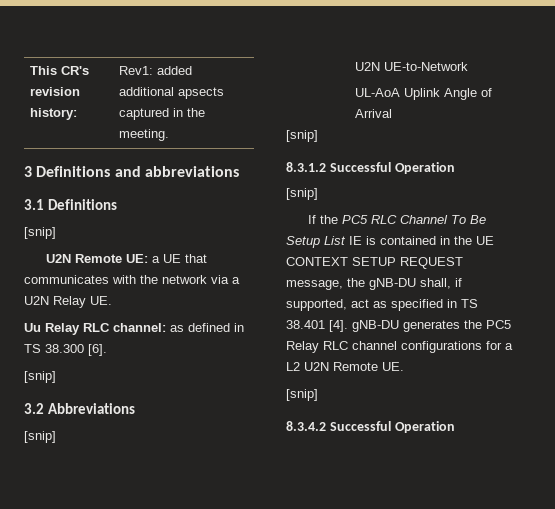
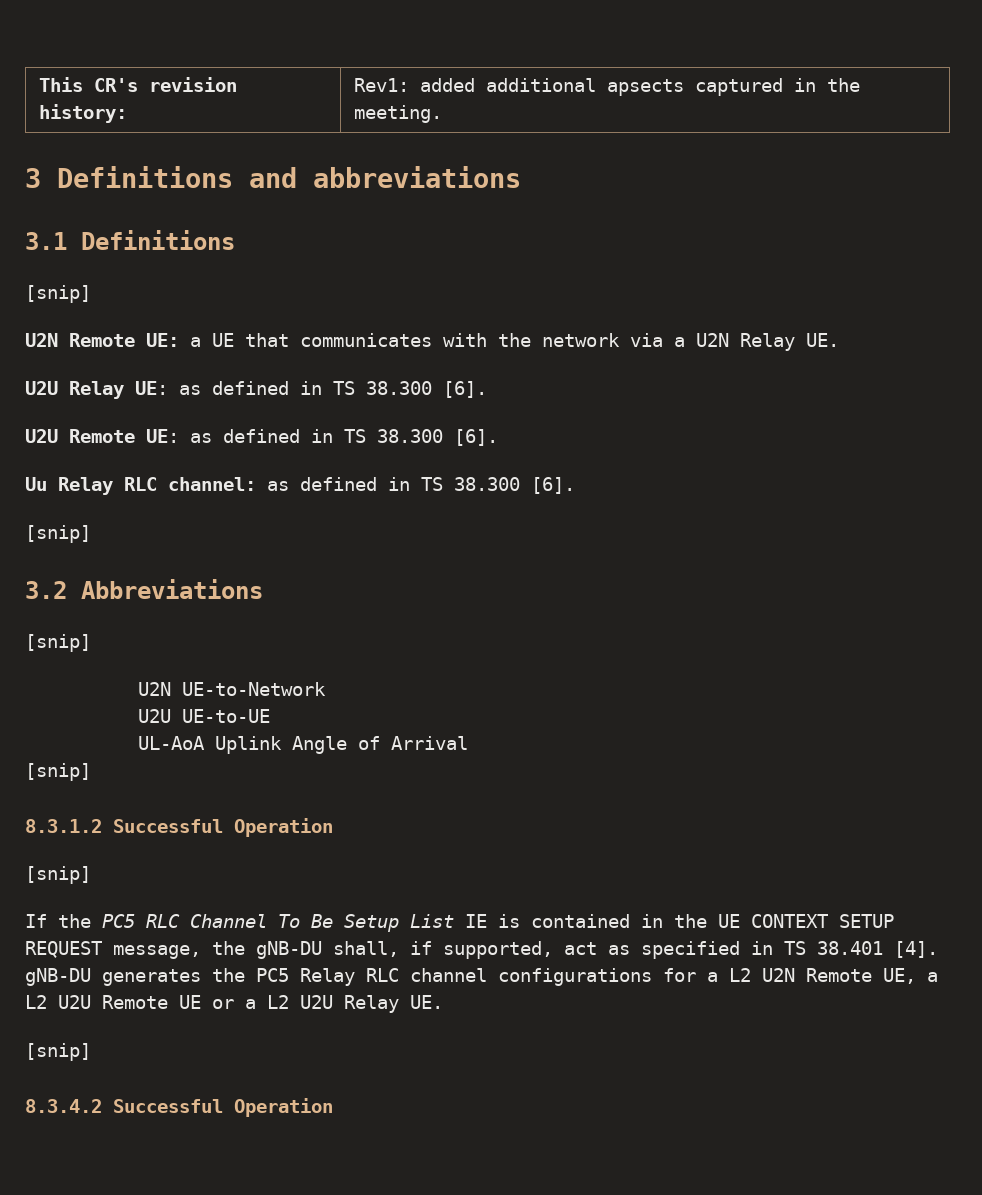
+ U2U Relay UE: as defined in TS 38.300 [6].
+ U2U Remote UE: as defined in TS 38.300 [6].
+ U2U UE-to-UE
- If the PC5 RLC Channel To Be Setup List IE is contained in the UE CONTEXT SETUP REQUEST message, the gNB-DU shall, if supported, act as specified in TS 38.401 [4]. gNB-DU generates the PC5 Relay RLC channel configurations for a L2 U2N Remote UE.
+ If the PC5 RLC Channel To Be Setup List IE is contained in the UE CONTEXT SETUP REQUEST message, the gNB-DU shall, if supported, act as specified in TS 38.401 [4]. gNB-DU generates the PC5 Relay RLC channel configurations for a L2 U2N Remote UE, a L2 U2U Remote UE or a L2 U2U Relay UE.

